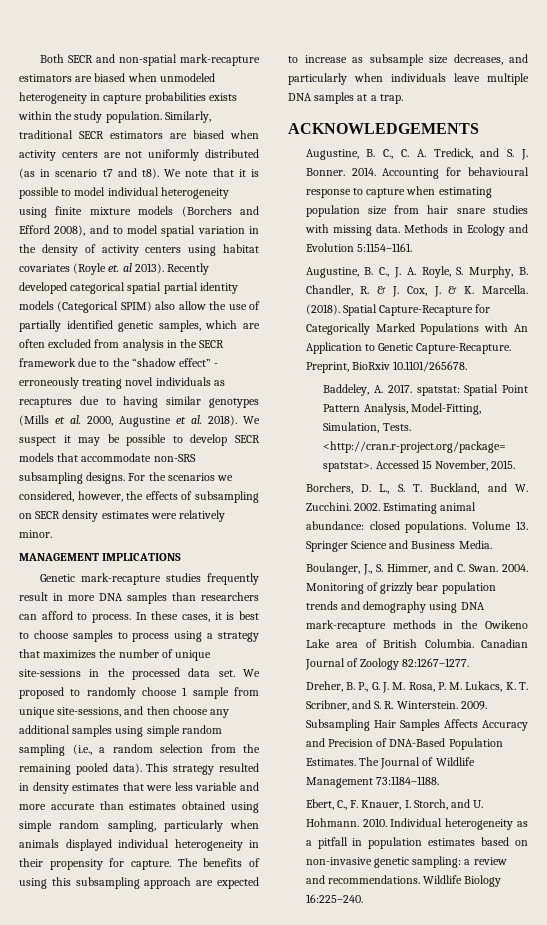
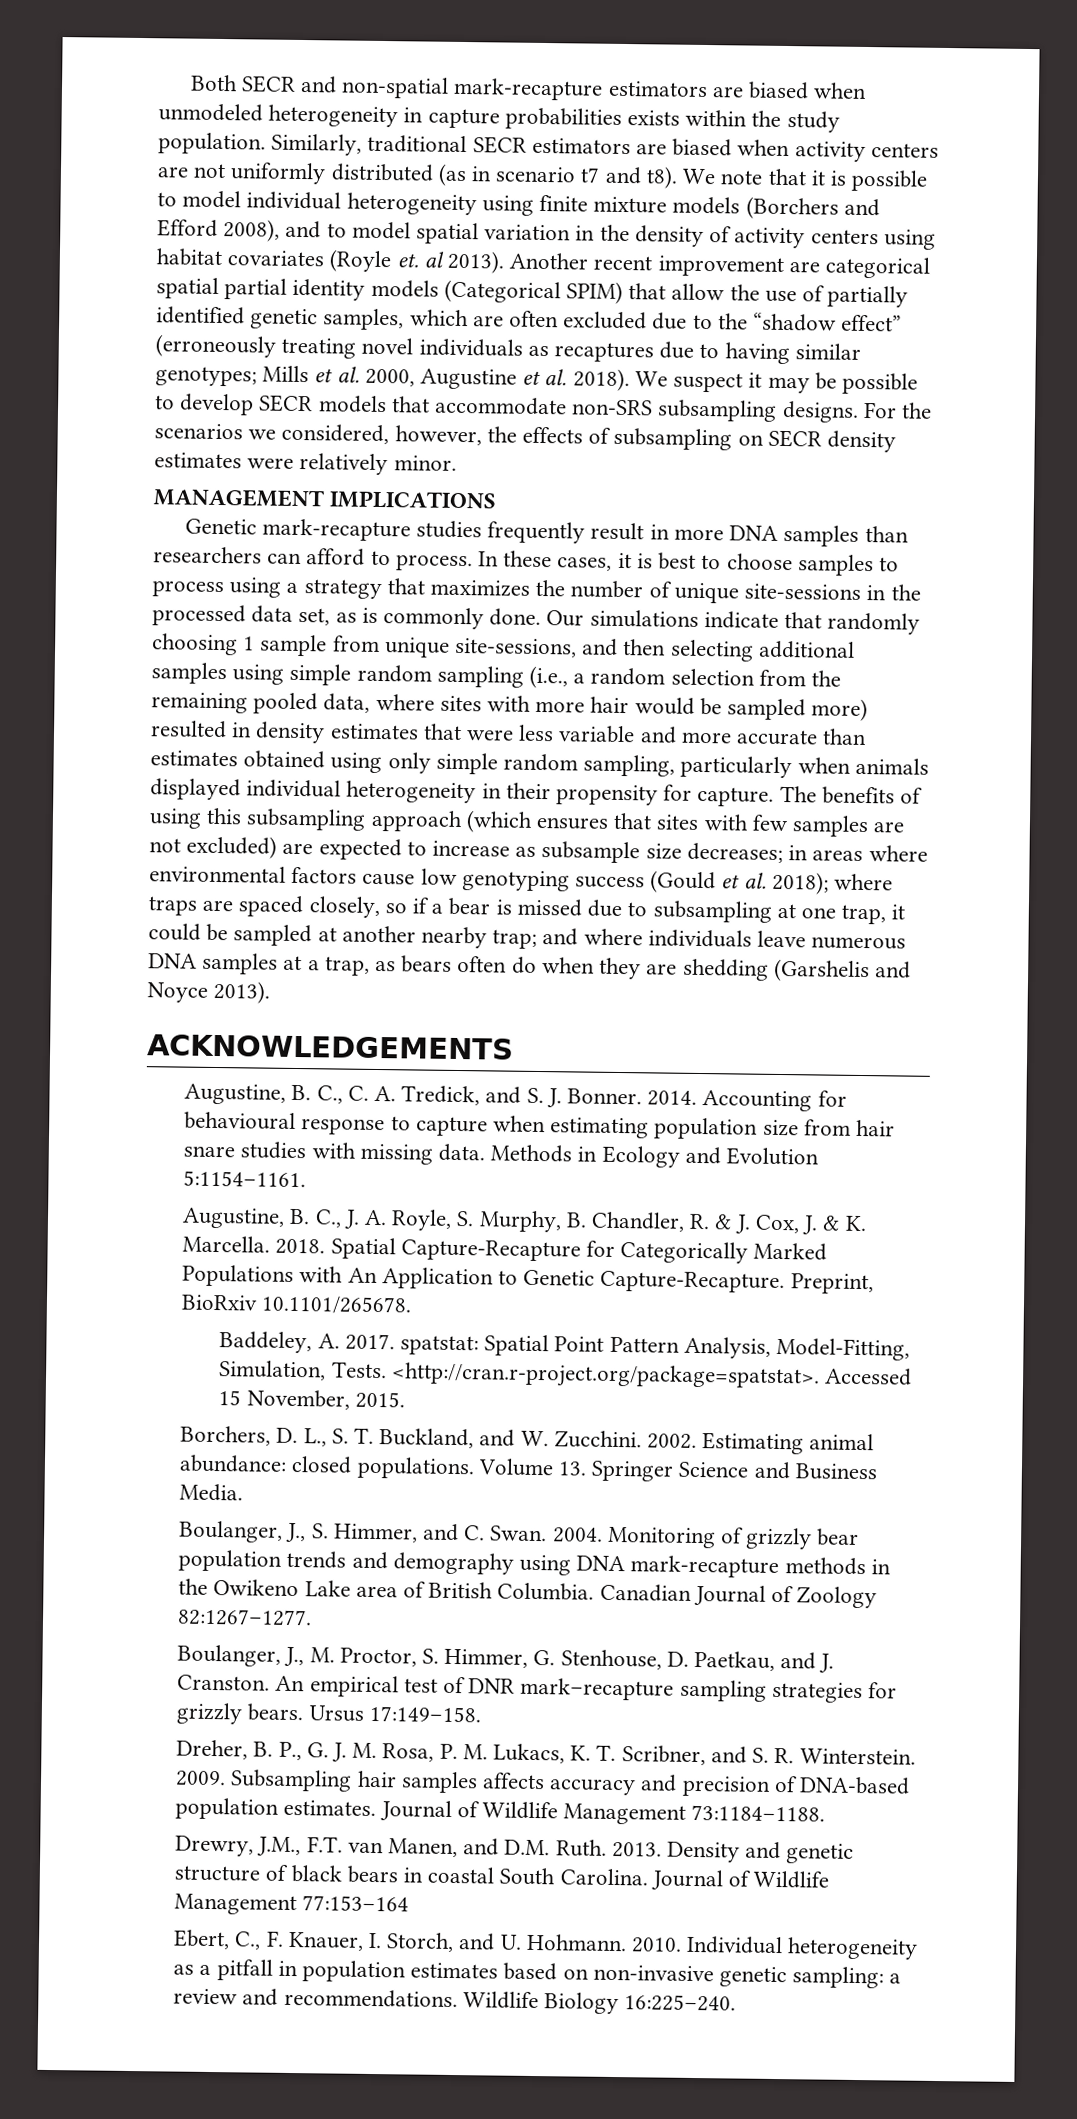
- Recently developed categorical spatial partial identity models (Categorical SPIM) also allow the use of partially identified genetic samples, which are often excluded from analysis in the SECR framework due to the “shadow effect” - erroneously treating novel individuals as recaptures due to having similar genotypes (Mills et al. 2000, Augustine et al. 2018).
+ Another recent improvement are categorical spatial partial identity models (Categorical SPIM) that allow the use of partially identified genetic samples, which are often excluded due to the “shadow effect” (erroneously treating novel individuals as recaptures due to having similar genotypes; Mills et al. 2000, Augustine et al. 2018).
- In these cases, it is best to choose samples to process using a strategy that maximizes the number of unique site-sessions in the processed data set. We proposed to randomly choose 1 sample from unique site-sessions, and then choose any additional samples using simple random sampling (i.e., a random selection from the remaining pooled data). This strategy resulted in density estimates that were less variable and more accurate than estimates obtained using simple random sampling, particularly when animals displayed individual heterogeneity in their propensity for capture.
+ In these cases, it is best to choose samples to process using a strategy that maximizes the number of unique site-sessions in the processed data set, as is commonly done. Our simulations indicate that randomly choosing 1 sample from unique site-sessions, and then selecting additional samples using simple random sampling (i.e., a random selection from the remaining pooled data, where sites with more hair would be sampled more) resulted in density estimates that were less variable and more accurate than estimates obtained using only simple random sampling, particularly when animals displayed individual heterogeneity in their propensity for capture.
- The benefits of using this subsampling approach are expected to increase as subsample size decreases, and particularly when individuals leave multiple DNA samples at a trap.
+ The benefits of using this subsampling approach (which ensures that sites with few samples are not excluded) are expected to increase as subsample size decreases; in areas where environmental factors cause low genotyping success (Gould et al. 2018); where traps are spaced closely, so if a bear is missed due to subsampling at one trap, it could be sampled at another nearby trap; and where individuals leave numerous DNA samples at a trap, as bears often do when they are shedding (Garshelis and Noyce 2013).
- (2018).
+ 2018.
+ Boulanger, J., M. Proctor, S. Himmer, G. Stenhouse, D. Paetkau, and J. Cranston. An empirical test of DNR mark–recapture sampling strategies for grizzly bears. Ursus 17:149–158.
- Subsampling Hair Samples Affects Accuracy and Precision of DNA-Based Population Estimates. The Journal of Wildlife Management 73:1184–1188.
+ Subsampling hair samples affects accuracy and precision of DNA-based population estimates. Journal of Wildlife Management 73:1184–1188.
+ Drewry, J.M., F.T. van Manen, and D.M. Ruth. 2013. Density and genetic structure of black bears in coastal South Carolina. Journal of Wildlife Management 77:153–164

